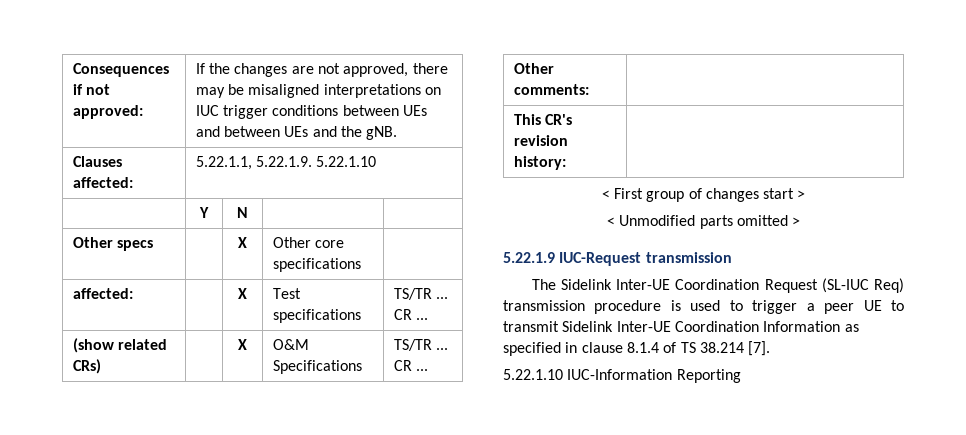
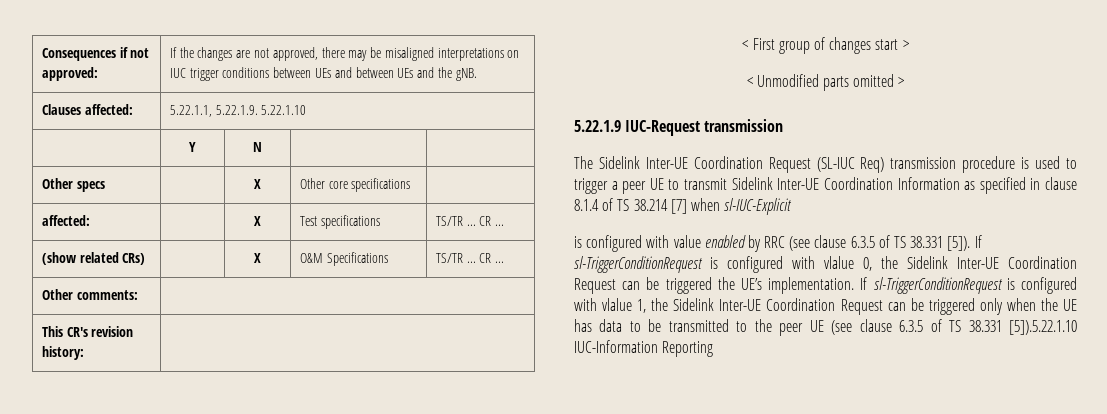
- The Sidelink Inter-UE Coordination Request (SL-IUC Req) transmission procedure is used to trigger a peer UE to transmit Sidelink Inter-UE Coordination Information as specified in clause 8.1.4 of TS 38.214 [7].
- 5.22.1.10 IUC-Information Reporting
+ The Sidelink Inter-UE Coordination Request (SL-IUC Req) transmission procedure is used to trigger a peer UE to transmit Sidelink Inter-UE Coordination Information as specified in clause 8.1.4 of TS 38.214 [7] when sl-IUC-Explicit
+ is configured with value enabled by RRC (see clause 6.3.5 of TS 38.331 [5]). If sl-TriggerConditionRequest is configured with vlalue 0, the Sidelink Inter-UE Coordination Request can be triggered the UE’s implementation. If sl-TriggerConditionRequest is configured with vlalue 1, the Sidelink Inter-UE Coordination Request can be triggered only when the UE has data to be transmitted to the peer UE (see clause 6.3.5 of TS 38.331 [5]).5.22.1.10 IUC-Information Reporting

